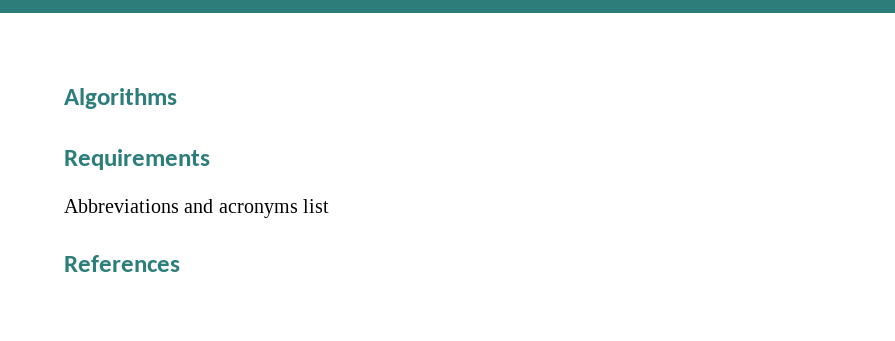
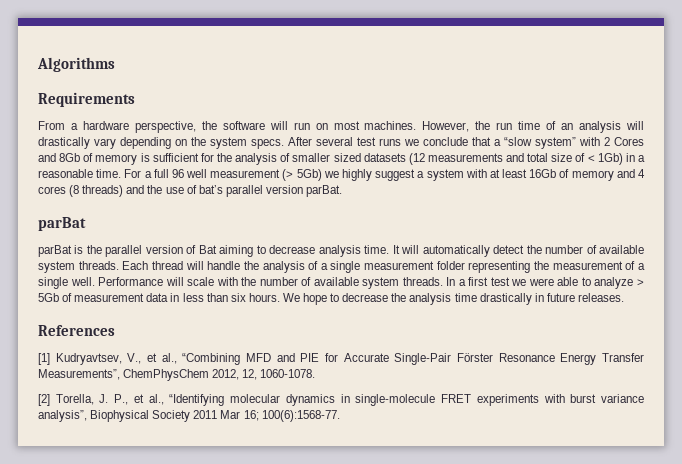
- Abbreviations and acronyms list
+ From a hardware perspective, the software will run on most machines. However, the run time of an analysis will drastically vary depending on the system specs. After several test runs we conclude that a “slow system” with 2 Cores and 8Gb of memory is sufficient for the analysis of smaller sized datasets (12 measurements and total size of < 1Gb) in a reasonable time. For a full 96 well measurement (> 5Gb) we highly suggest a system with at least 16Gb of memory and 4 cores (8 threads) and the use of bat’s parallel version parBat.
+ parBat
+ parBat is the parallel version of Bat aiming to decrease analysis time. It will automatically detect the number of available system threads. Each thread will handle the analysis of a single measurement folder representing the measurement of a single well. Performance will scale with the number of available system threads. In a first test we were able to analyze > 5Gb of measurement data in less than six hours. We hope to decrease the analysis time drastically in future releases.
  References
+ [1] Kudryavtsev, V., et al., “Combining MFD and PIE for Accurate Single-Pair Förster Resonance Energy Transfer Measurements”, ChemPhysChem 2012, 12, 1060-1078.
+ [2] Torella, J. P., et al., “Identifying molecular dynamics in single-molecule FRET experiments with burst variance analysis”, Biophysical Society 2011 Mar 16; 100(6):1568-77.

